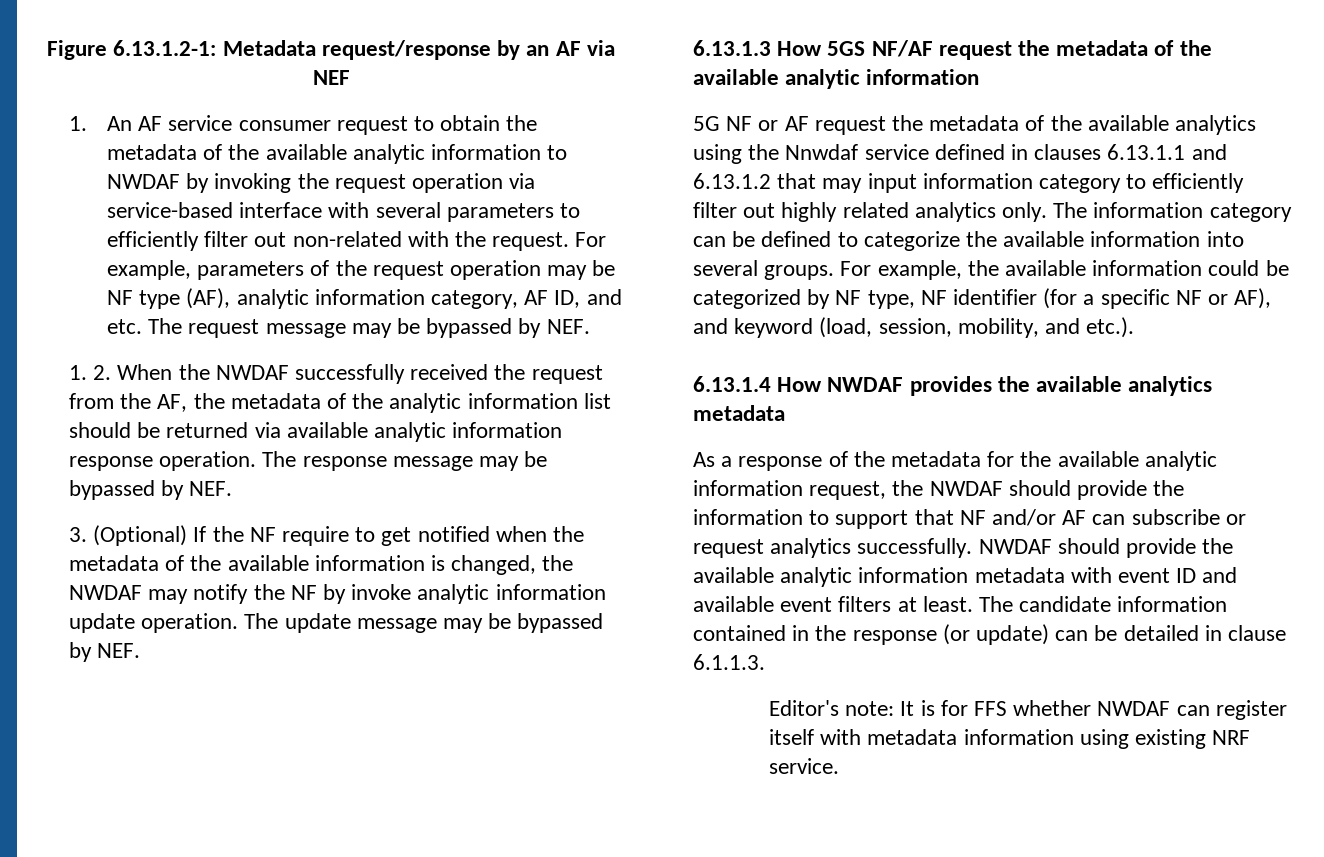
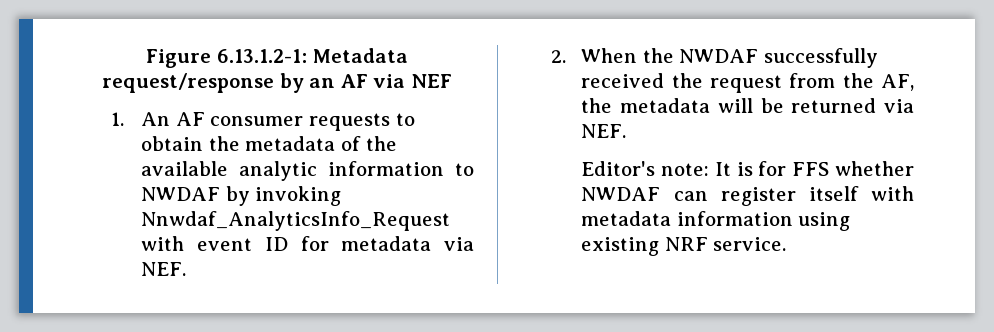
- 1. An AF service consumer request to obtain the metadata of the available analytic information to NWDAF by invoking the request operation via service-based interface with several parameters to efficiently filter out non-related with the request. For example, parameters of the request operation may be NF type (AF), analytic information category, AF ID, and etc. The request message may be bypassed by NEF.
- 1. 2. When the NWDAF successfully received the request from the AF, the metadata of the analytic information list should be returned via available analytic information response operation. The response message may be bypassed by NEF.
- 3. (Optional) If the NF require to get notified when the metadata of the available information is changed, the NWDAF may notify the NF by invoke analytic information update operation. The update message may be bypassed by NEF.
- 6.13.1.3 How 5GS NF/AF request the metadata of the available analytic information
- 5G NF or AF request the metadata of the available analytics using the Nnwdaf service defined in clauses 6.13.1.1 and 6.13.1.2 that may input information category to efficiently filter out highly related analytics only. The information category can be defined to categorize the available information into several groups. For example, the available information could be categorized by NF type, NF identifier (for a specific NF or AF), and keyword (load, session, mobility, and etc.).
- 6.13.1.4 How NWDAF provides the available analytics metadata
- As a response of the metadata for the available analytic information request, the NWDAF should provide the information to support that NF and/or AF can subscribe or request analytics successfully. NWDAF should provide the available analytic information metadata with event ID and available event filters at least. The candidate information contained in the response (or update) can be detailed in clause 6.1.1.3.
+ 1. An AF consumer requests to obtain the metadata of the available analytic information to NWDAF by invoking Nnwdaf_AnalyticsInfo_Request with event ID for metadata via NEF.
+ 2. When the NWDAF successfully received the request from the AF, the metadata will be returned via NEF.

